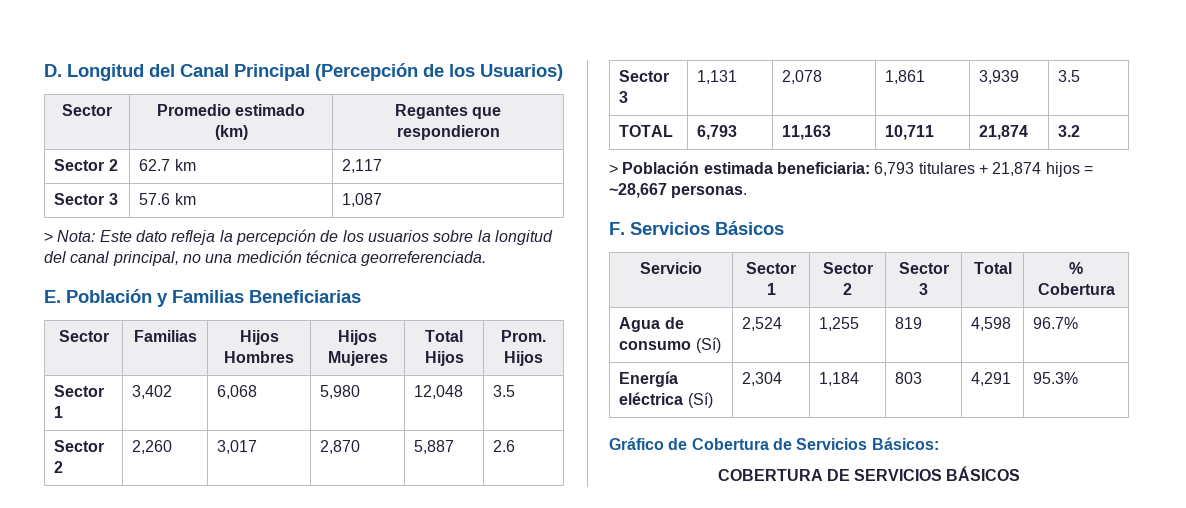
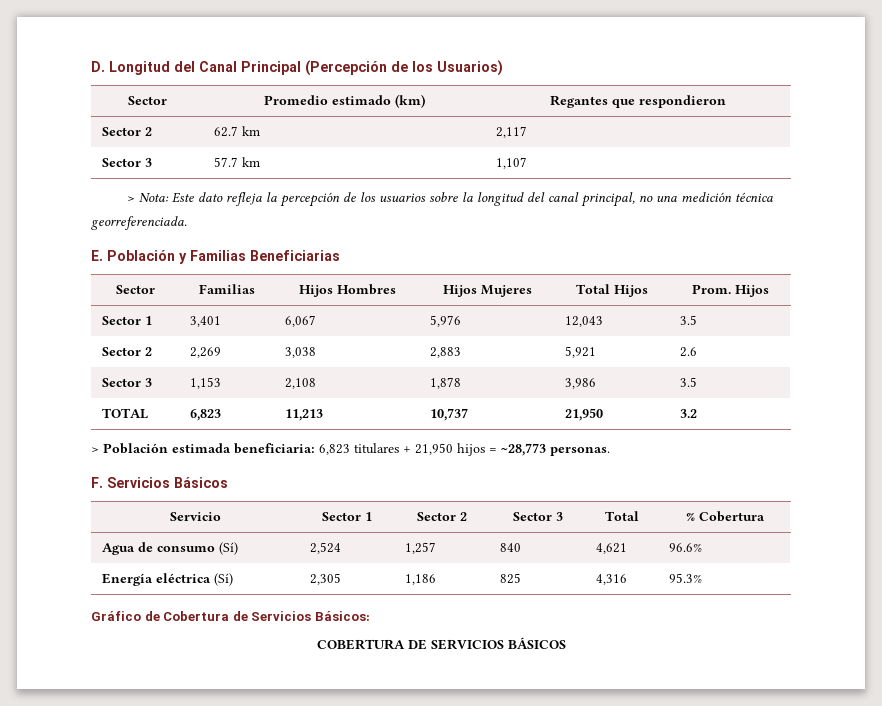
- Sector 3 | 57.6 km | 1,087
+ Sector 3 | 57.7 km | 1,107
- Sector 1 | 3,402 | 6,068 | 5,980 | 12,048 | 3.5
+ Sector 1 | 3,401 | 6,067 | 5,976 | 12,043 | 3.5
- Sector 2 | 2,260 | 3,017 | 2,870 | 5,887 | 2.6
+ Sector 2 | 2,269 | 3,038 | 2,883 | 5,921 | 2.6
- Sector 3 | 1,131 | 2,078 | 1,861 | 3,939 | 3.5
- TOTAL | 6,793 | 11,163 | 10,711 | 21,874 | 3.2
+ Sector 3 | 1,153 | 2,108 | 1,878 | 3,986 | 3.5
+ TOTAL | 6,823 | 11,213 | 10,737 | 21,950 | 3.2
- > Población estimada beneficiaria: 6,793 titulares + 21,874 hijos = ~28,667 personas.
+ > Población estimada beneficiaria: 6,823 titulares + 21,950 hijos = ~28,773 personas.
- Agua de consumo (Sí) | 2,524 | 1,255 | 819 | 4,598 | 96.7%
+ Agua de consumo (Sí) | 2,524 | 1,257 | 840 | 4,621 | 96.6%
- Energía eléctrica (Sí) | 2,304 | 1,184 | 803 | 4,291 | 95.3%
+ Energía eléctrica (Sí) | 2,305 | 1,186 | 825 | 4,316 | 95.3%

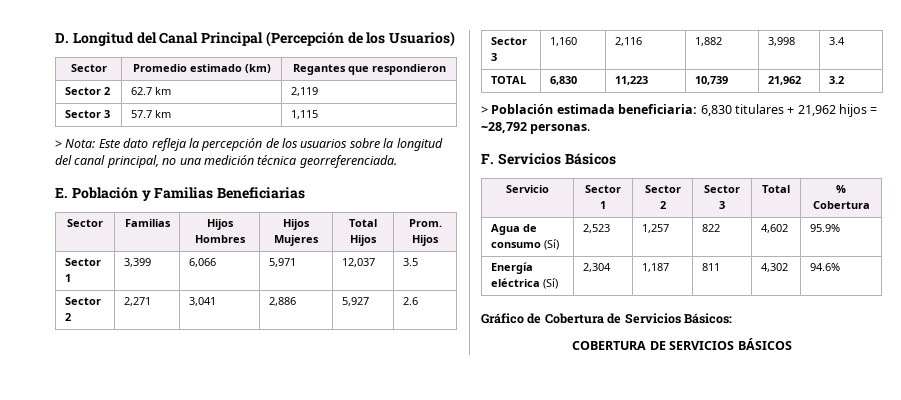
- Sector 2 | 62.7 km | 2,117
+ Sector 2 | 62.7 km | 2,119
- Sector 3 | 57.7 km | 1,107
+ Sector 3 | 57.7 km | 1,115
- Sector 1 | 3,401 | 6,067 | 5,976 | 12,043 | 3.5
+ Sector 1 | 3,399 | 6,066 | 5,971 | 12,037 | 3.5
- Sector 2 | 2,269 | 3,038 | 2,883 | 5,921 | 2.6
+ Sector 2 | 2,271 | 3,041 | 2,886 | 5,927 | 2.6
- Sector 3 | 1,153 | 2,108 | 1,878 | 3,986 | 3.5
- TOTAL | 6,823 | 11,213 | 10,737 | 21,950 | 3.2
+ Sector 3 | 1,160 | 2,116 | 1,882 | 3,998 | 3.4
+ TOTAL | 6,830 | 11,223 | 10,739 | 21,962 | 3.2
- > Población estimada beneficiaria: 6,823 titulares + 21,950 hijos = ~28,773 personas.
+ > Población estimada beneficiaria: 6,830 titulares + 21,962 hijos = ~28,792 personas.
- Agua de consumo (Sí) | 2,524 | 1,257 | 840 | 4,621 | 96.6%
+ Agua de consumo (Sí) | 2,523 | 1,257 | 822 | 4,602 | 95.9%
- Energía eléctrica (Sí) | 2,305 | 1,186 | 825 | 4,316 | 95.3%
+ Energía eléctrica (Sí) | 2,304 | 1,187 | 811 | 4,302 | 94.6%

